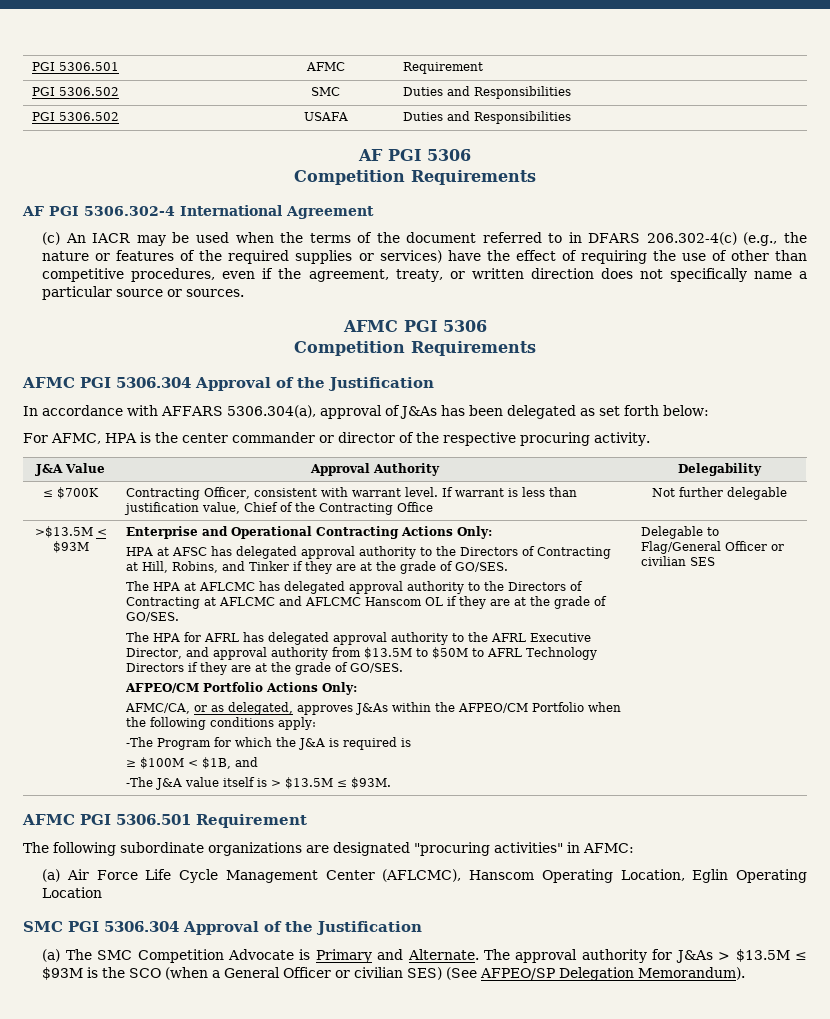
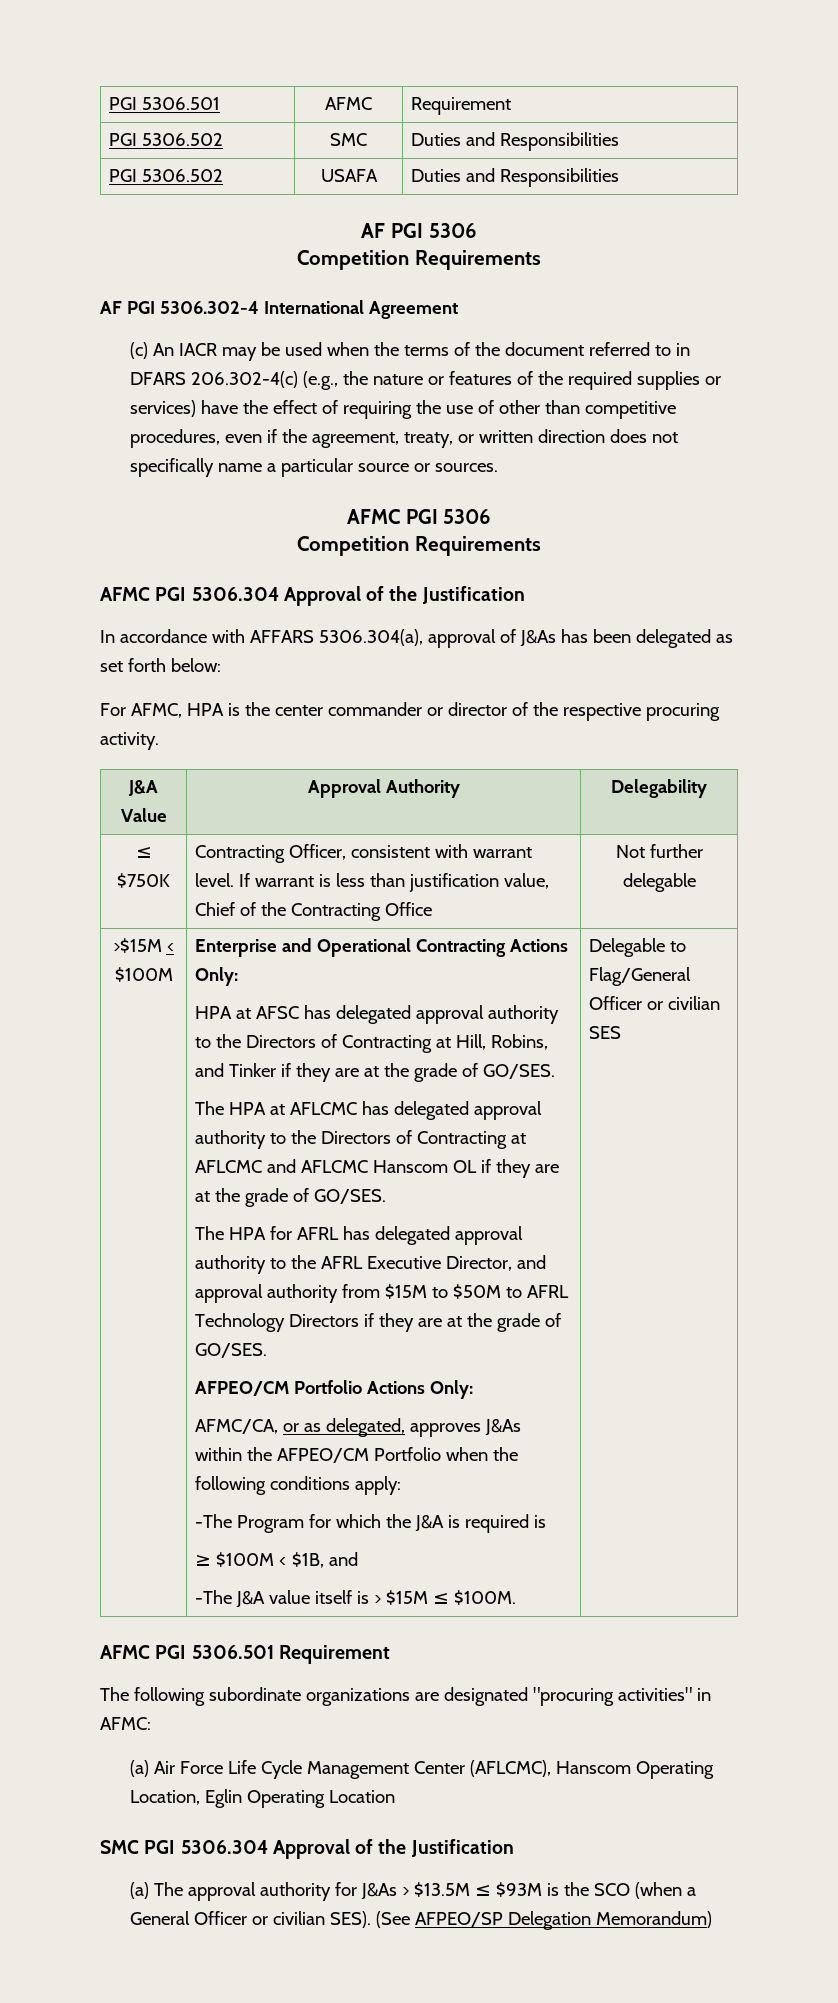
- ≤ $700K | Contracting Officer, consistent with warrant level. If warrant is less than justification value, Chief of the Contracting Office | Not further delegable
+ ≤ $750K | Contracting Officer, consistent with warrant level. If warrant is less than justification value, Chief of the Contracting Office | Not further delegable
- >$13.5M < $93M
+ >$15M < $100M
- The HPA for AFRL has delegated approval authority to the AFRL Executive Director, and approval authority from $13.5M to $50M to AFRL Technology Directors if they are at the grade of GO/SES.
+ The HPA for AFRL has delegated approval authority to the AFRL Executive Director, and approval authority from $15M to $50M to AFRL Technology Directors if they are at the grade of GO/SES.
- -The J&A value itself is > $13.5M ≤ $93M.
+ -The J&A value itself is > $15M ≤ $100M.
- (a) The SMC Competition Advocate is Primary and Alternate. The approval authority for J&As > $13.5M ≤ $93M is the SCO (when a General Officer or civilian SES) (See AFPEO/SP Delegation Memorandum).
+ (a) The approval authority for J&As > $13.5M ≤ $93M is the SCO (when a General Officer or civilian SES). (See AFPEO/SP Delegation Memorandum)

